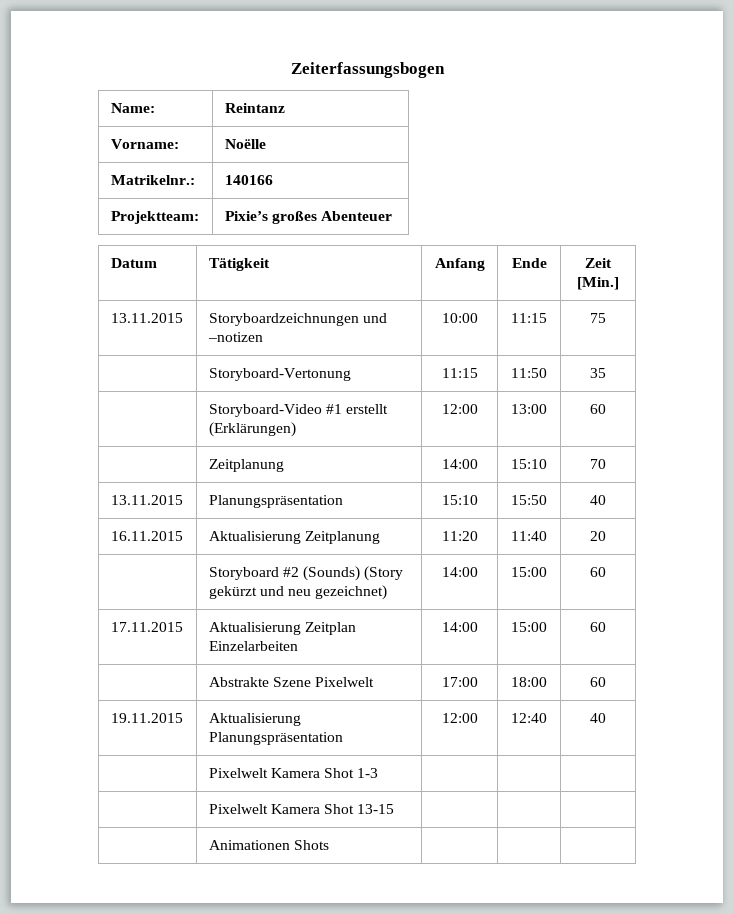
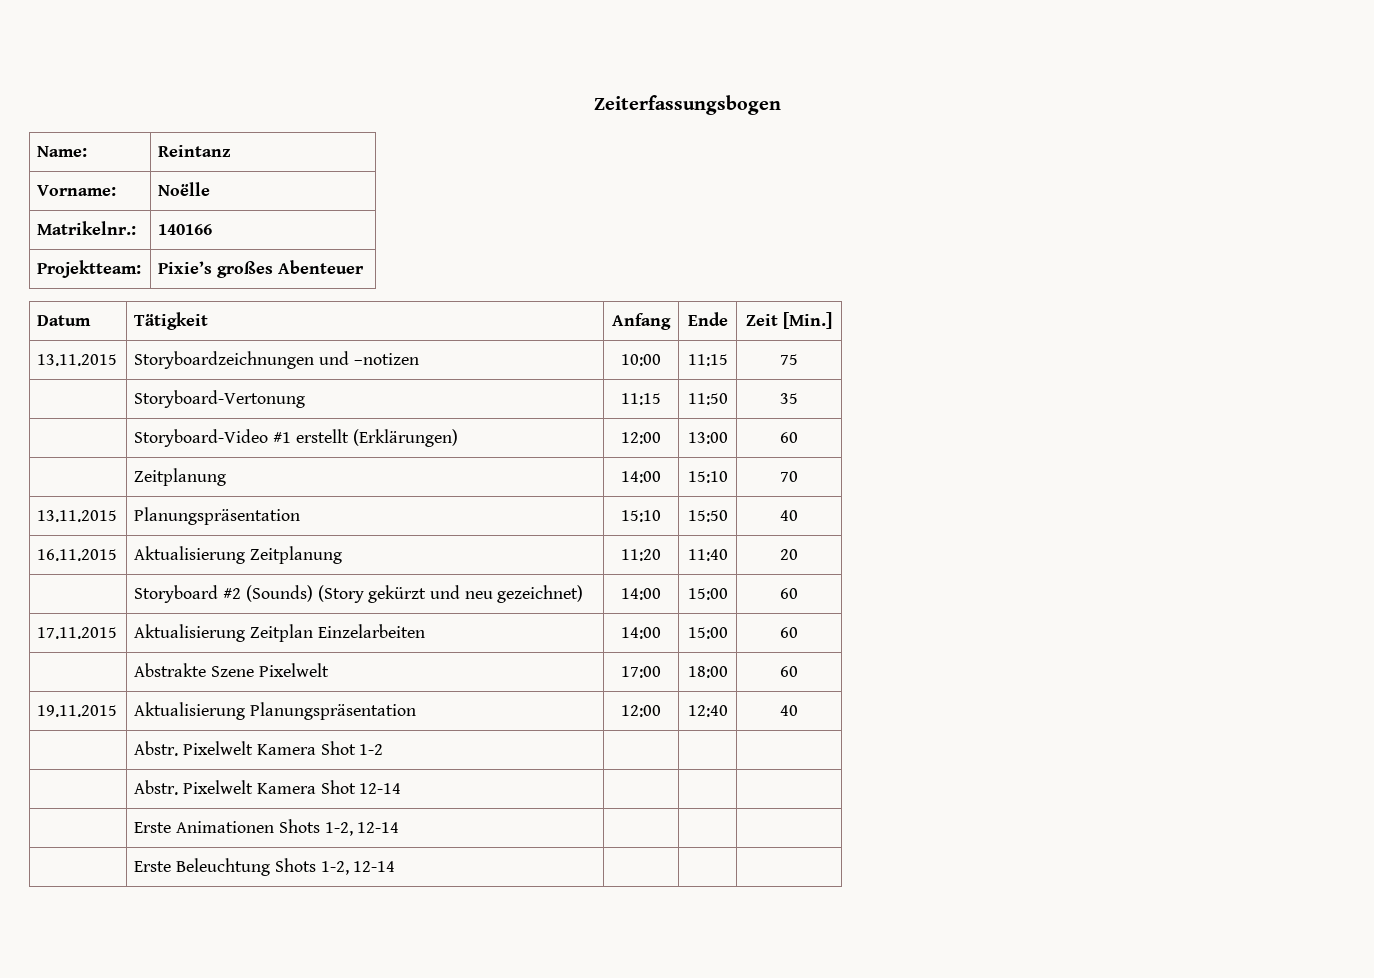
- | Pixelwelt Kamera Shot 1-3 | | |
- | Pixelwelt Kamera Shot 13-15 | | |
- | Animationen Shots | | |
+ | Abstr. Pixelwelt Kamera Shot 1-2 | | |
+ | Abstr. Pixelwelt Kamera Shot 12-14 | | |
+ | Erste Animationen Shots 1-2, 12-14 | | |
+ | Erste Beleuchtung Shots 1-2, 12-14 | | |

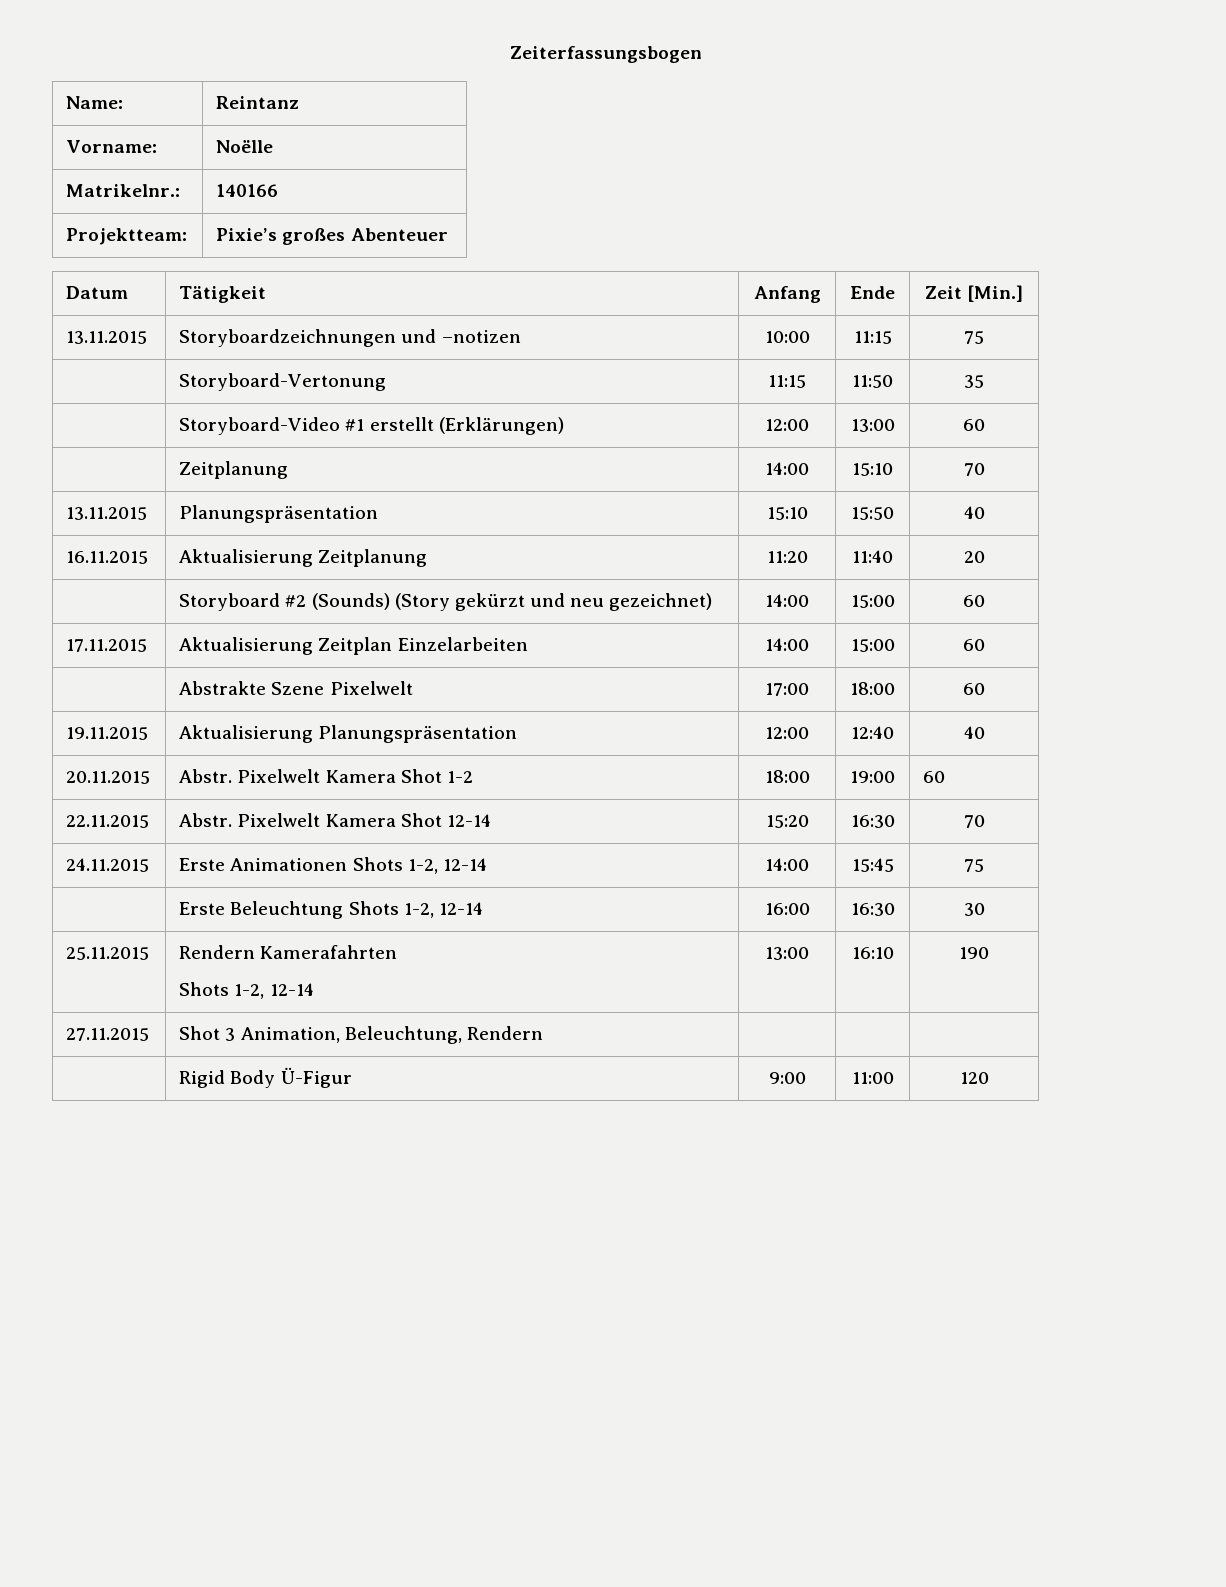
- | Abstr. Pixelwelt Kamera Shot 1-2 | | |
- | Abstr. Pixelwelt Kamera Shot 12-14 | | |
- | Erste Animationen Shots 1-2, 12-14 | | |
+ 20.11.2015 | Abstr. Pixelwelt Kamera Shot 1-2 | 18:00 | 19:00 | 60
+ 22.11.2015 | Abstr. Pixelwelt Kamera Shot 12-14 | 15:20 | 16:30 | 70
+ 24.11.2015 | Erste Animationen Shots 1-2, 12-14 | 14:00 | 15:45 | 75
- | Erste Beleuchtung Shots 1-2, 12-14 | | |
+ | Erste Beleuchtung Shots 1-2, 12-14 | 16:00 | 16:30 | 30
+ 25.11.2015 | Rendern Kamerafahrten
+ Shots 1-2, 12-14 | 13:00 | 16:10 | 190
+ 27.11.2015 | Shot 3 Animation, Beleuchtung, Rendern | | |
+ | Rigid Body Ü-Figur | 9:00 | 11:00 | 120

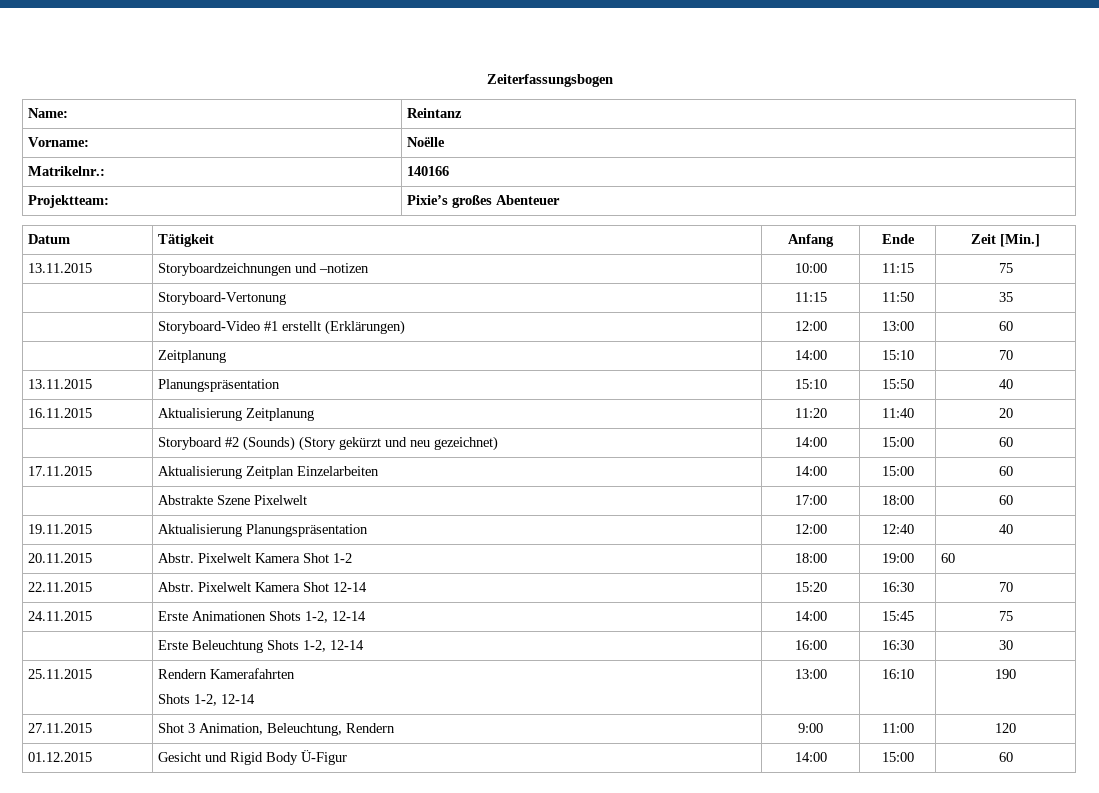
- 27.11.2015 | Shot 3 Animation, Beleuchtung, Rendern | | |
- | Rigid Body Ü-Figur | 9:00 | 11:00 | 120
+ 27.11.2015 | Shot 3 Animation, Beleuchtung, Rendern | 9:00 | 11:00 | 120
+ 01.12.2015 | Gesicht und Rigid Body Ü-Figur | 14:00 | 15:00 | 60

